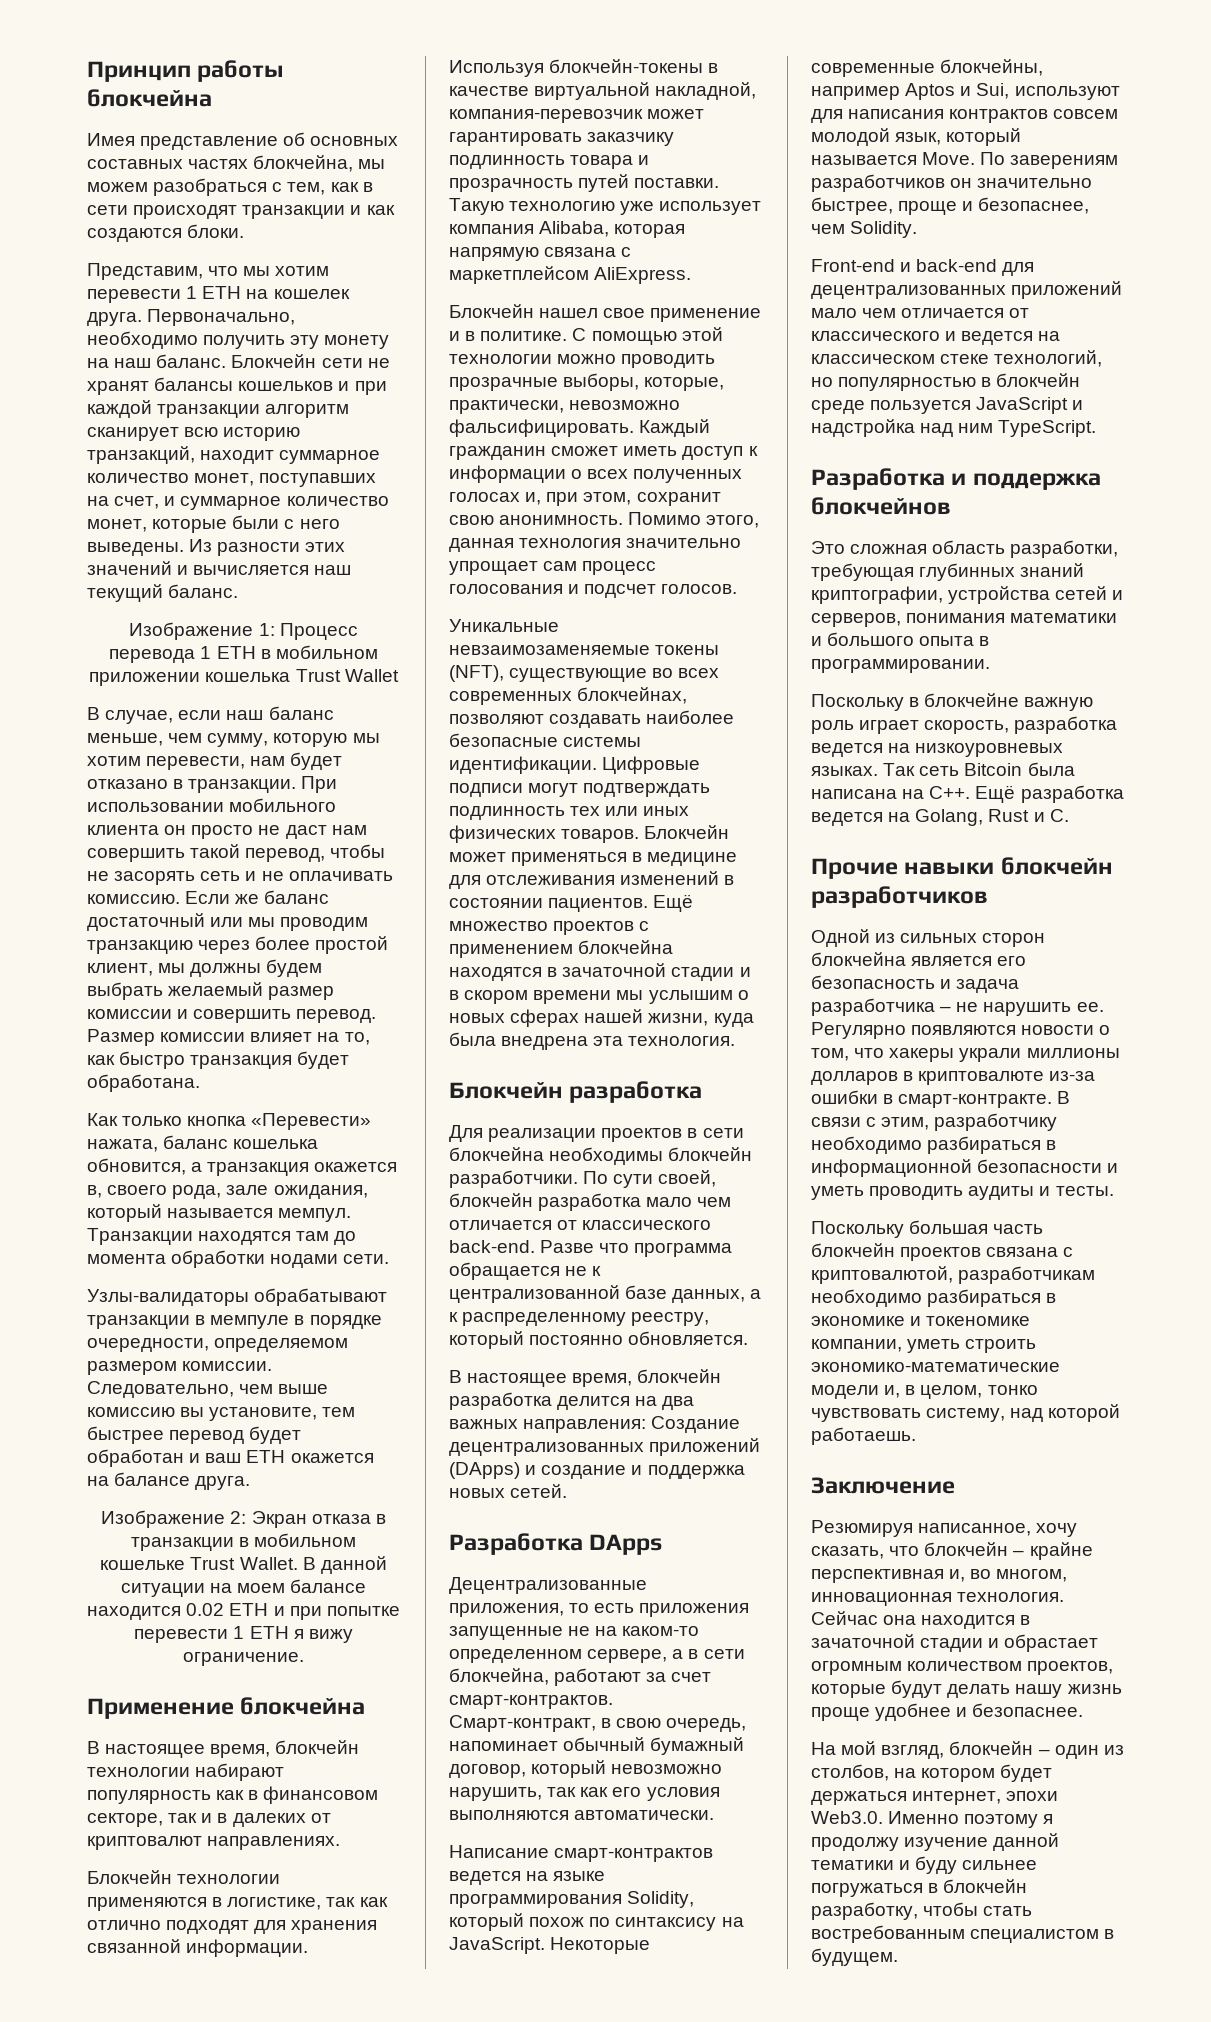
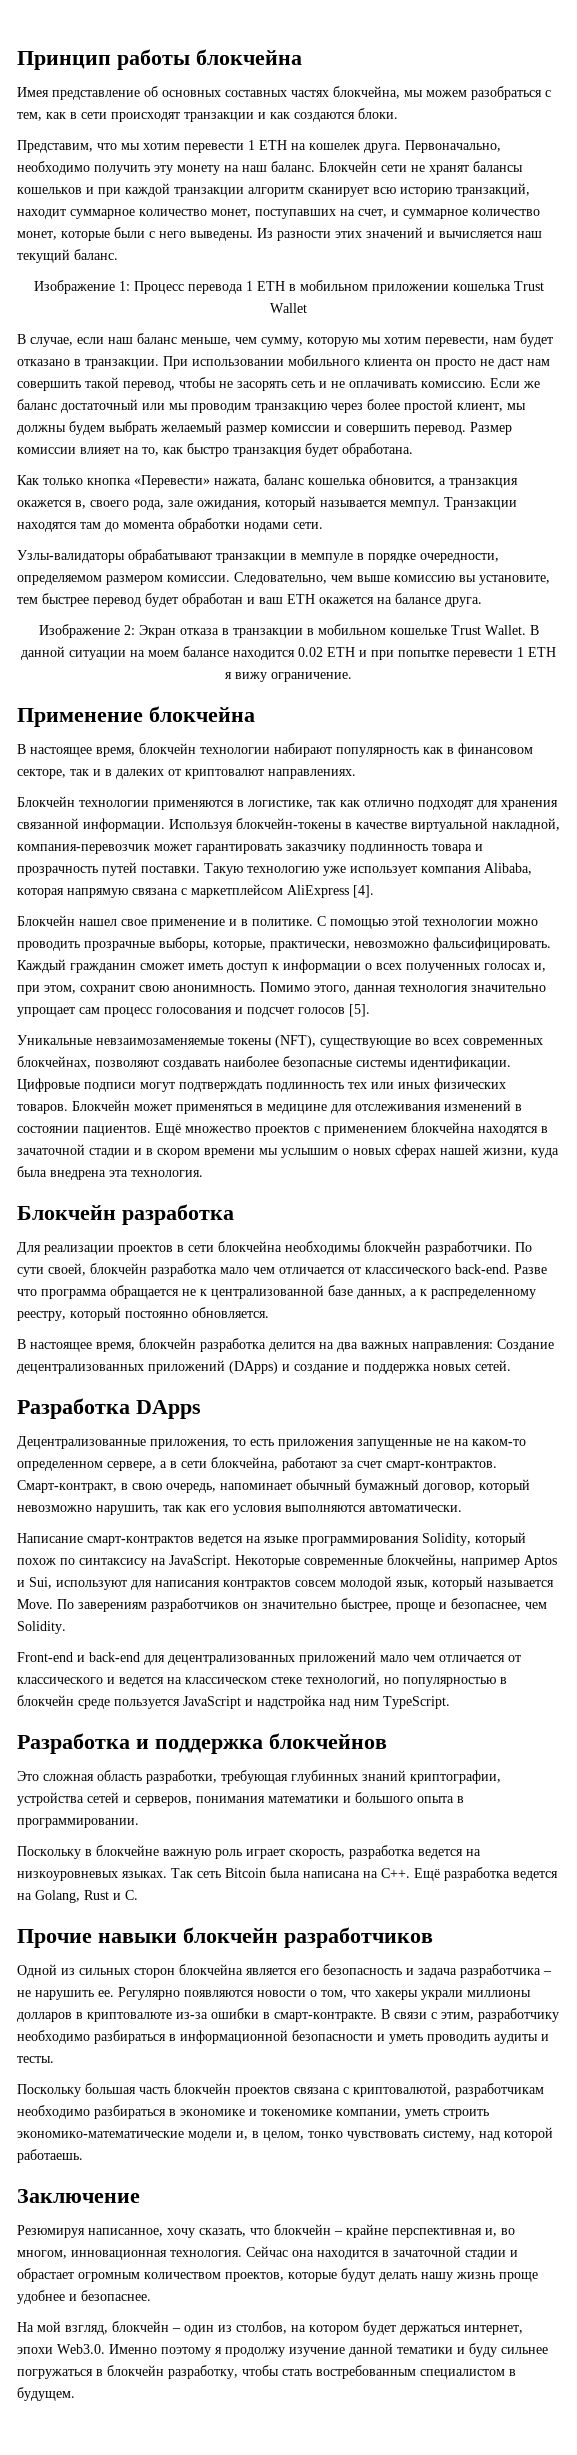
- Такую технологию уже использует компания Alibaba, которая напрямую связана с маркетплейсом AliExpress.
+ Такую технологию уже использует компания Alibaba, которая напрямую связана с маркетплейсом AliExpress [4].
- Помимо этого, данная технология значительно упрощает сам процесс голосования и подсчет голосов.
+ Помимо этого, данная технология значительно упрощает сам процесс голосования и подсчет голосов [5].

